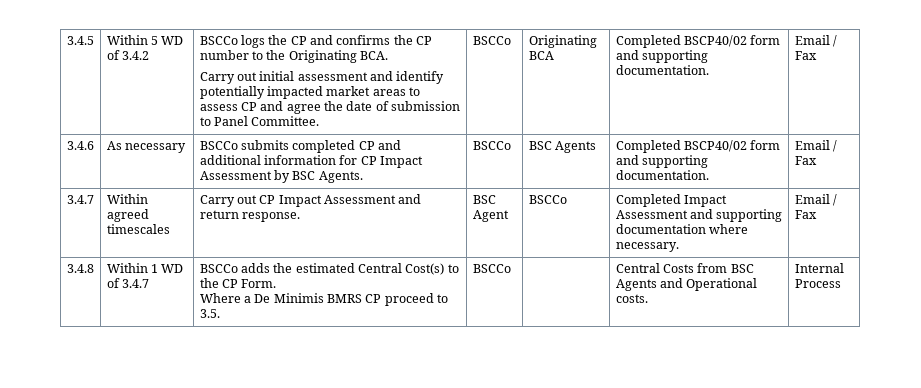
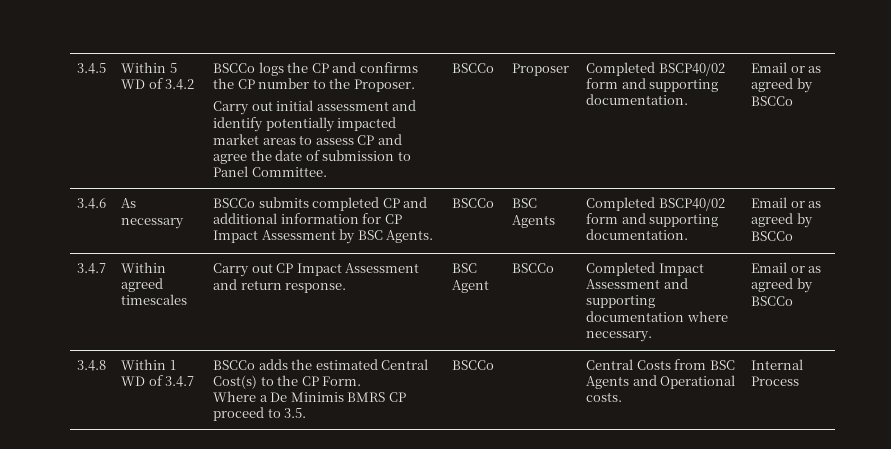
- BSCCo logs the CP and confirms the CP number to the Originating BCA.
+ BSCCo logs the CP and confirms the CP number to the Proposer.
- Originating BCA | Completed BSCP40/02 form and supporting documentation. | Email / Fax
+ Proposer | Completed BSCP40/02 form and supporting documentation. | Email or as agreed by BSCCo
- 3.4.6 | As necessary | BSCCo submits completed CP and additional information for CP Impact Assessment by BSC Agents. | BSCCo | BSC Agents | Completed BSCP40/02 form and supporting documentation. | Email / Fax
+ 3.4.6 | As necessary | BSCCo submits completed CP and additional information for CP Impact Assessment by BSC Agents. | BSCCo | BSC Agents | Completed BSCP40/02 form and supporting documentation. | Email or as agreed by BSCCo
- 3.4.7 | Within agreed timescales | Carry out CP Impact Assessment and return response. | BSC Agent | BSCCo | Completed Impact Assessment and supporting documentation where necessary. | Email / Fax
+ 3.4.7 | Within agreed timescales | Carry out CP Impact Assessment and return response. | BSC Agent | BSCCo | Completed Impact Assessment and supporting documentation where necessary. | Email or as agreed by BSCCo

